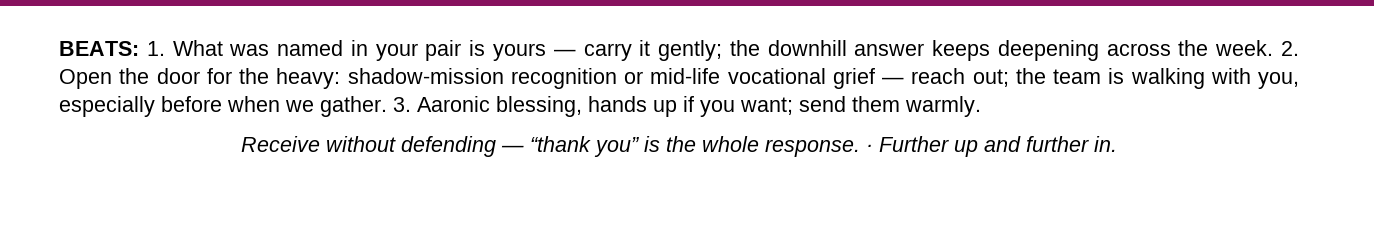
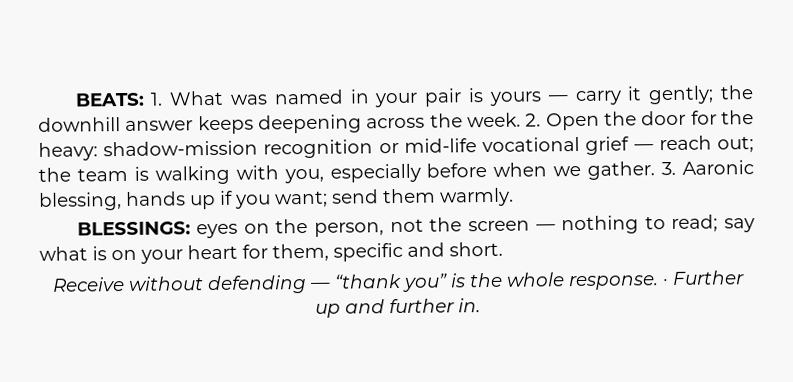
+ BLESSINGS: eyes on the person, not the screen — nothing to read; say what is on your heart for them, specific and short.

